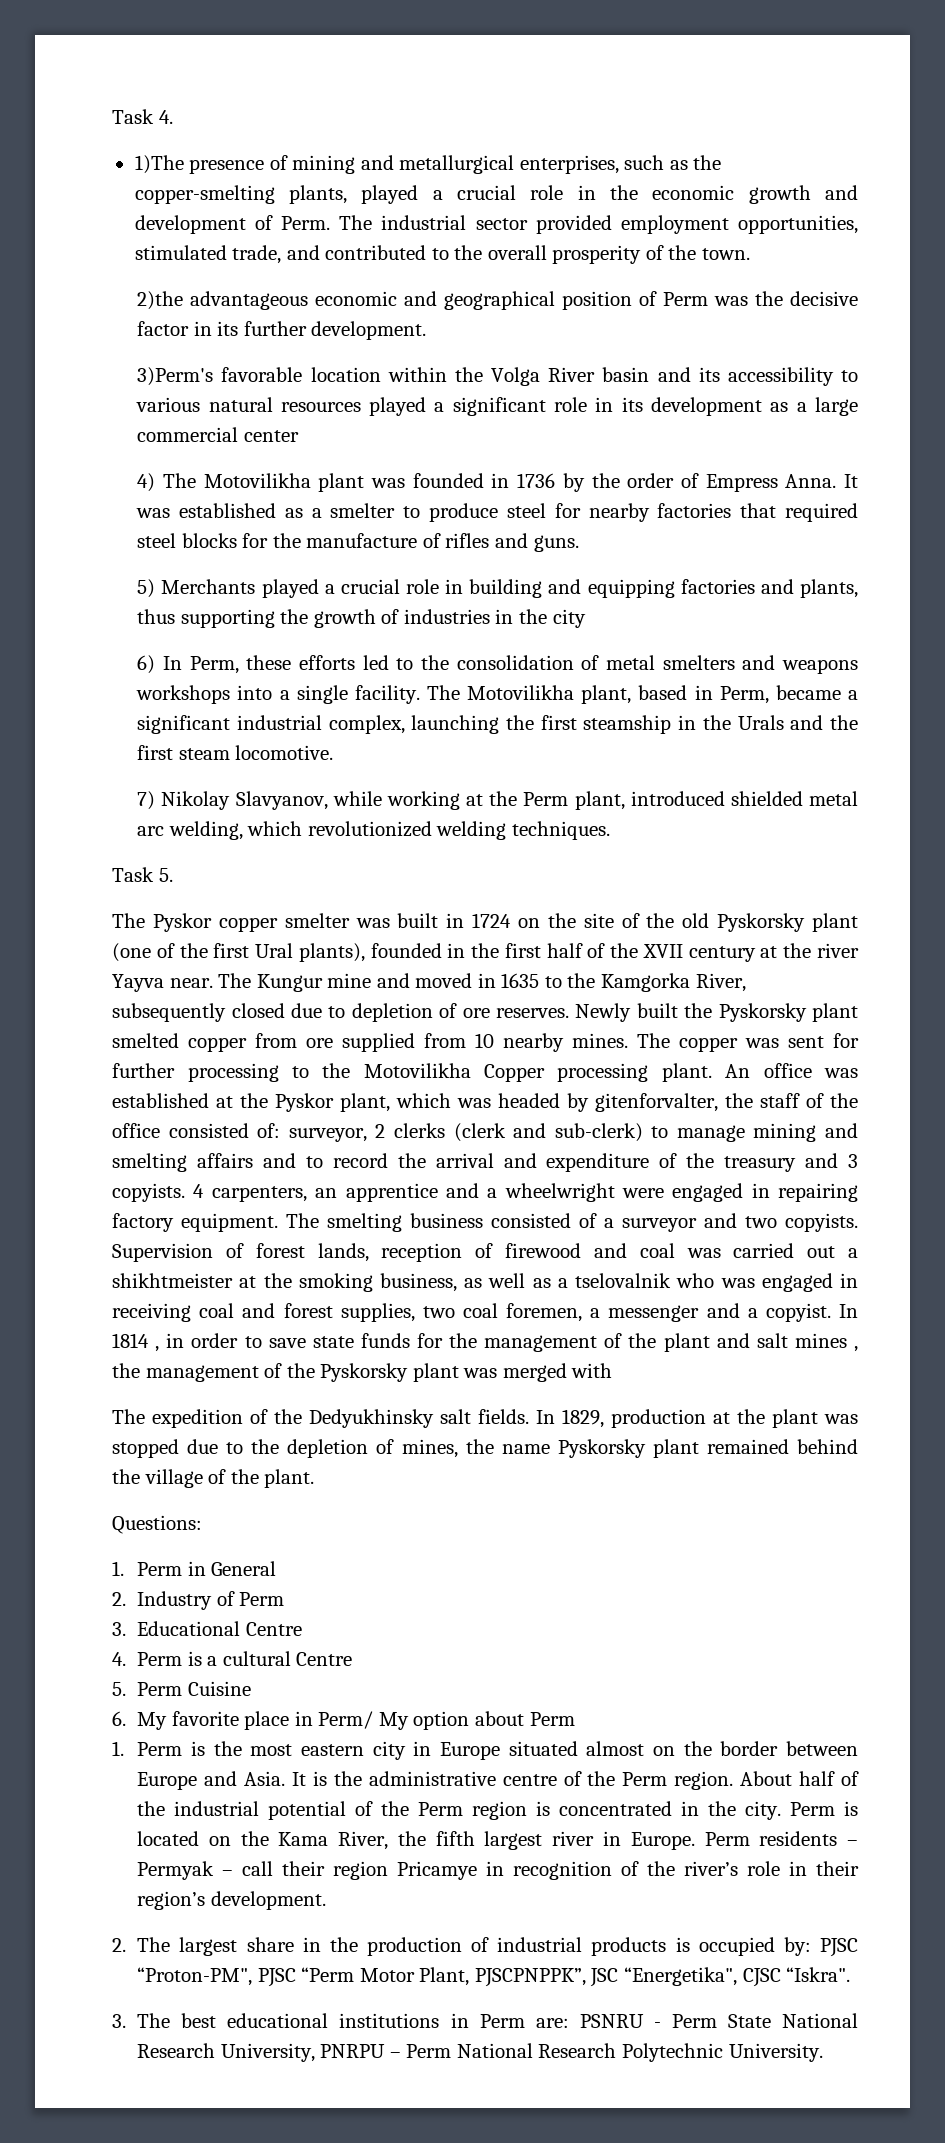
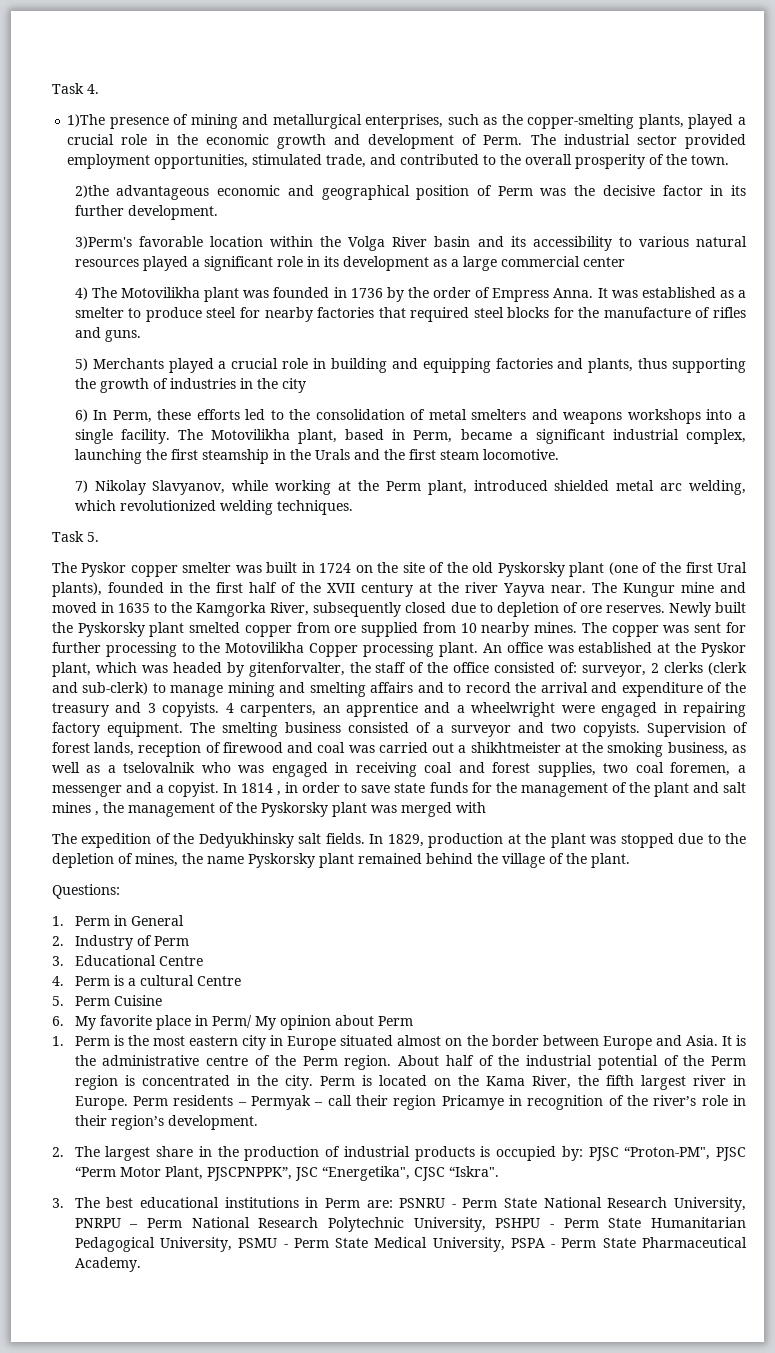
- 6. My favorite place in Perm/ My option about Perm
+ 6. My favorite place in Perm/ My opinion about Perm
- 3. The best educational institutions in Perm are: PSNRU - Perm State National Research University, PNRPU – Perm National Research Polytechnic University.
+ 3. The best educational institutions in Perm are: PSNRU - Perm State National Research University, PNRPU – Perm National Research Polytechnic University, PSHPU - Perm State Humanitarian Pedagogical University, PSMU - Perm State Medical University, PSPA - Perm State Pharmaceutical Academy.

